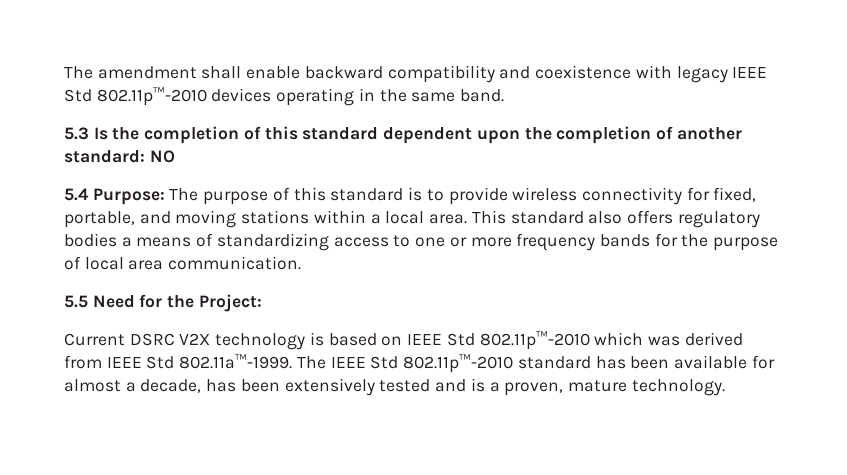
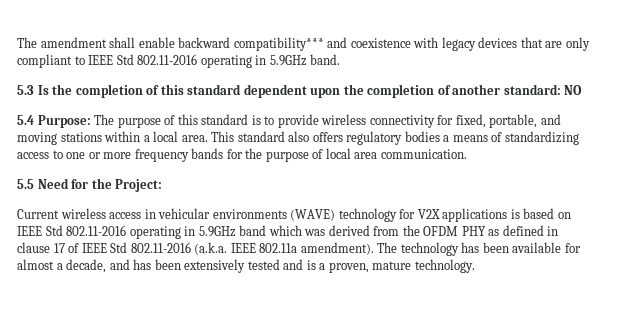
- The amendment shall enable backward compatibility and coexistence with legacy IEEE Std 802.11p™-2010 devices operating in the same band.
+ The amendment shall enable backward compatibility*** and coexistence with legacy devices that are only compliant to IEEE Std 802.11-2016 operating in 5.9GHz band.
- Current DSRC V2X technology is based on IEEE Std 802.11p™-2010 which was derived from IEEE Std 802.11a™-1999. The IEEE Std 802.11p™-2010 standard has been available for almost a decade, has been extensively tested and is a proven, mature technology.
+ Current wireless access in vehicular environments (WAVE) technology for V2X applications is based on IEEE Std 802.11-2016 operating in 5.9GHz band which was derived from the OFDM PHY as defined in clause 17 of IEEE Std 802.11-2016 (a.k.a. IEEE 802.11a amendment). The technology has been available for almost a decade, and has been extensively tested and is a proven, mature technology.

